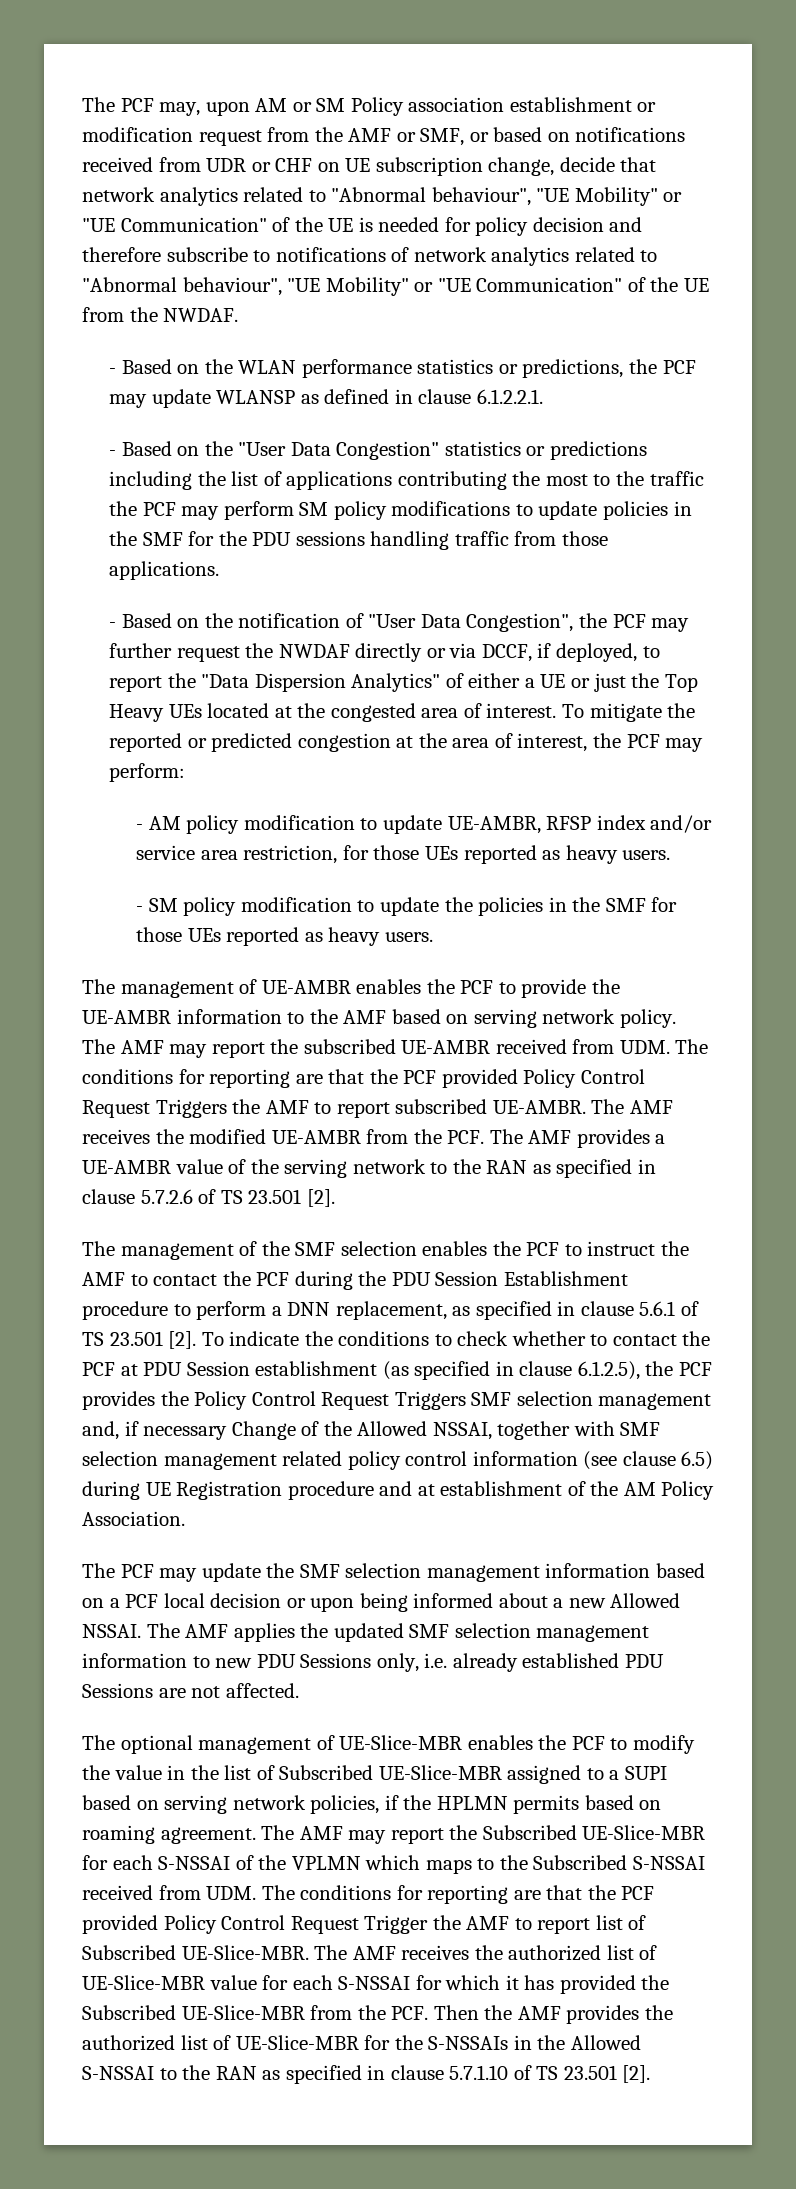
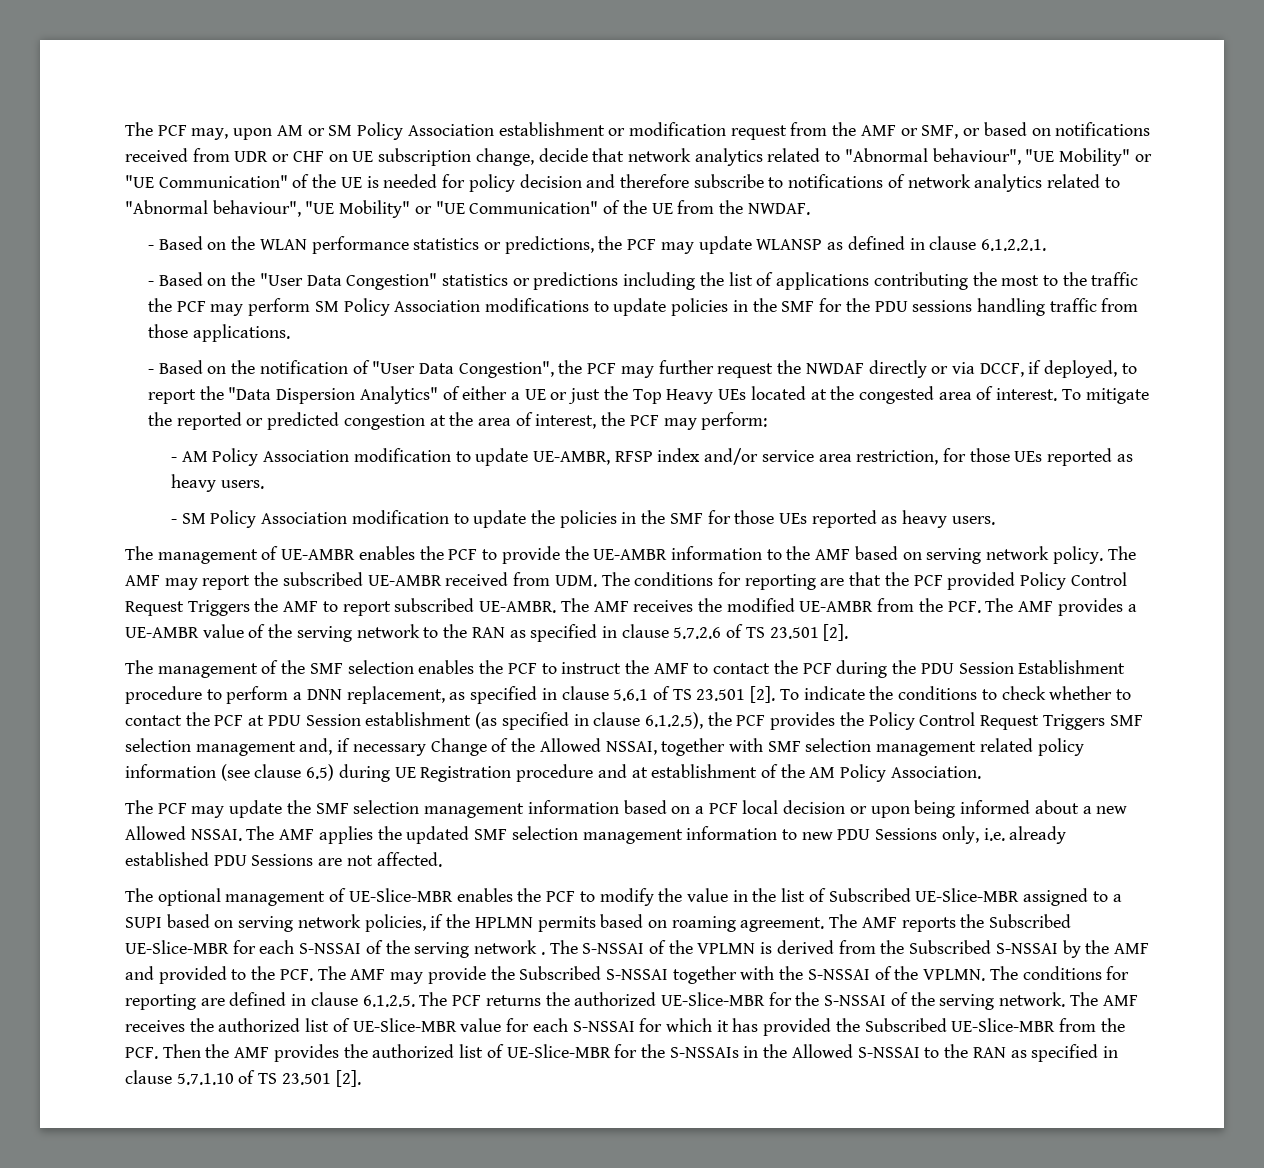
- The PCF may, upon AM or SM Policy association establishment or modification request from the AMF or SMF, or based on notifications received from UDR or CHF on UE subscription change, decide that network analytics related to "Abnormal behaviour", "UE Mobility" or "UE Communication" of the UE is needed for policy decision and therefore subscribe to notifications of network analytics related to "Abnormal behaviour", "UE Mobility" or "UE Communication" of the UE from the NWDAF.
+ The PCF may, upon AM or SM Policy Association establishment or modification request from the AMF or SMF, or based on notifications received from UDR or CHF on UE subscription change, decide that network analytics related to "Abnormal behaviour", "UE Mobility" or "UE Communication" of the UE is needed for policy decision and therefore subscribe to notifications of network analytics related to "Abnormal behaviour", "UE Mobility" or "UE Communication" of the UE from the NWDAF.
- - Based on the "User Data Congestion" statistics or predictions including the list of applications contributing the most to the traffic the PCF may perform SM policy modifications to update policies in the SMF for the PDU sessions handling traffic from those applications.
+ - Based on the "User Data Congestion" statistics or predictions including the list of applications contributing the most to the traffic the PCF may perform SM Policy Association modifications to update policies in the SMF for the PDU sessions handling traffic from those applications.
- - AM policy modification to update UE-AMBR, RFSP index and/or service area restriction, for those UEs reported as heavy users.
+ - AM Policy Association modification to update UE-AMBR, RFSP index and/or service area restriction, for those UEs reported as heavy users.
- - SM policy modification to update the policies in the SMF for those UEs reported as heavy users.
+ - SM Policy Association modification to update the policies in the SMF for those UEs reported as heavy users.
- To indicate the conditions to check whether to contact the PCF at PDU Session establishment (as specified in clause 6.1.2.5), the PCF provides the Policy Control Request Triggers SMF selection management and, if necessary Change of the Allowed NSSAI, together with SMF selection management related policy control information (see clause 6.5) during UE Registration procedure and at establishment of the AM Policy Association.
+ To indicate the conditions to check whether to contact the PCF at PDU Session establishment (as specified in clause 6.1.2.5), the PCF provides the Policy Control Request Triggers SMF selection management and, if necessary Change of the Allowed NSSAI, together with SMF selection management related policy information (see clause 6.5) during UE Registration procedure and at establishment of the AM Policy Association.
- The AMF may report the Subscribed UE-Slice-MBR for each S-NSSAI of the VPLMN which maps to the Subscribed S-NSSAI received from UDM. The conditions for reporting are that the PCF provided Policy Control Request Trigger the AMF to report list of Subscribed UE-Slice-MBR.
+ The AMF reports the Subscribed UE-Slice-MBR for each S-NSSAI of the serving network . The S-NSSAI of the VPLMN is derived from the Subscribed S-NSSAI by the AMF and provided to the PCF. The AMF may provide the Subscribed S-NSSAI together with the S-NSSAI of the VPLMN. The conditions for reporting are defined in clause 6.1.2.5. The PCF returns the authorized UE-Slice-MBR for the S-NSSAI of the serving network.

